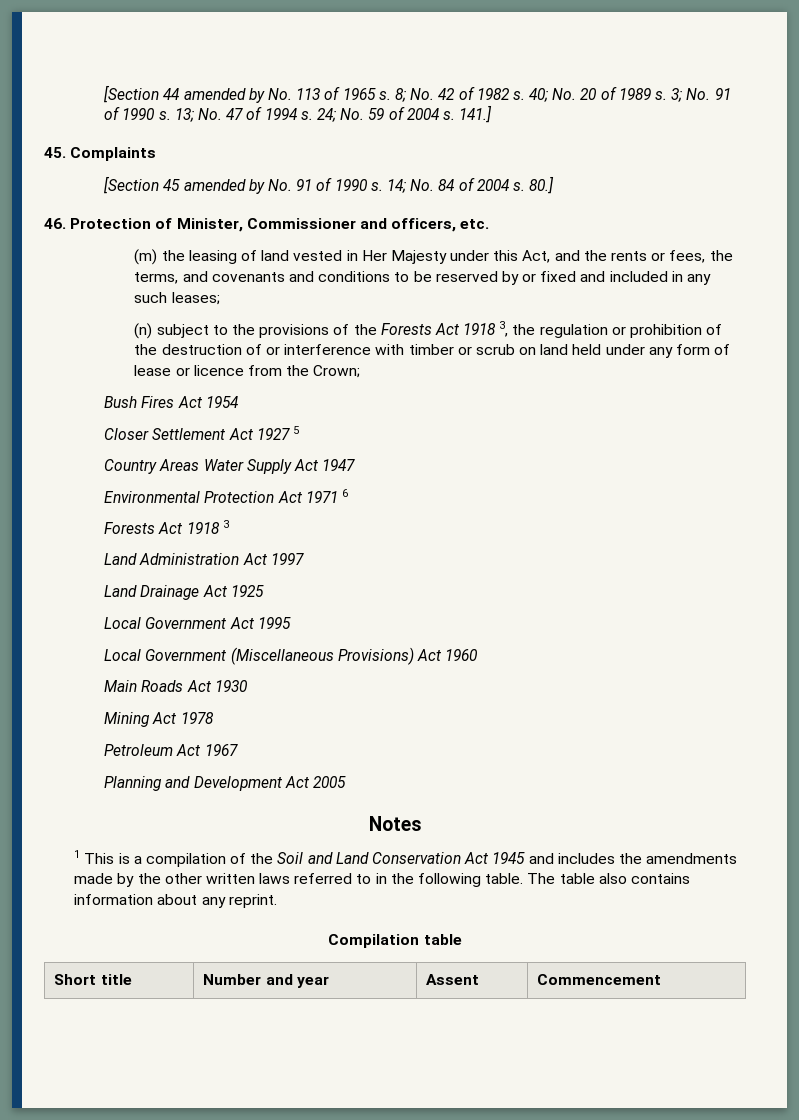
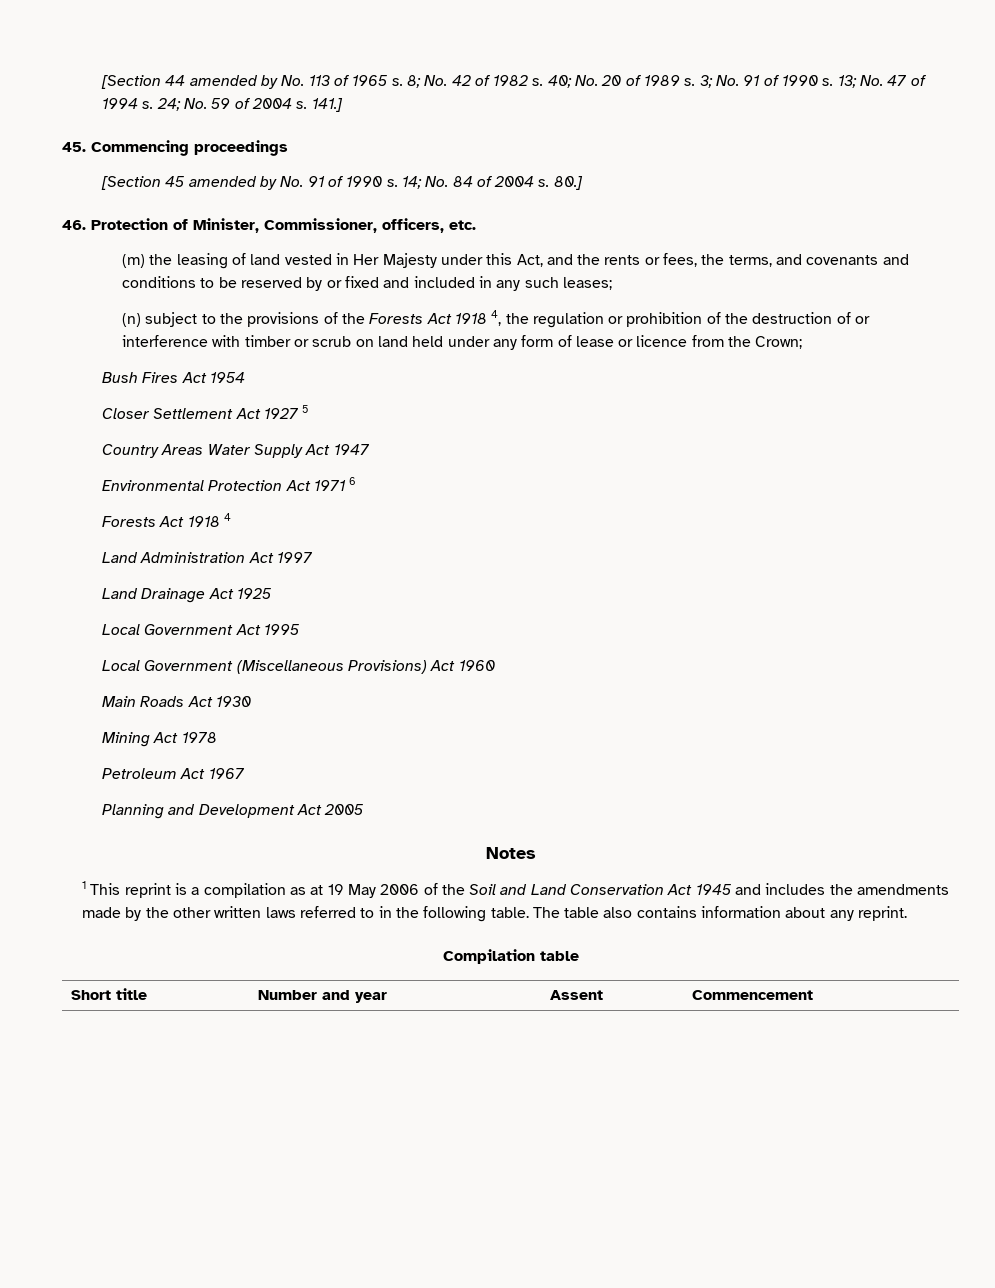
- 45. Complaints
+ 45. Commencing proceedings
- 46. Protection of Minister, Commissioner and officers, etc.
+ 46. Protection of Minister, Commissioner, officers, etc.
- (n) subject to the provisions of the Forests Act 1918 3, the regulation or prohibition of the destruction of or interference with timber or scrub on land held under any form of lease or licence from the Crown;
+ (n) subject to the provisions of the Forests Act 1918 4, the regulation or prohibition of the destruction of or interference with timber or scrub on land held under any form of lease or licence from the Crown;
- Forests Act 1918 3
+ Forests Act 1918 4
- 1 This is a compilation of the Soil and Land Conservation Act 1945 and includes the amendments made by the other written laws referred to in the following table.
+ 1 This reprint is a compilation as at 19 May 2006 of the Soil and Land Conservation Act 1945 and includes the amendments made by the other written laws referred to in the following table.

